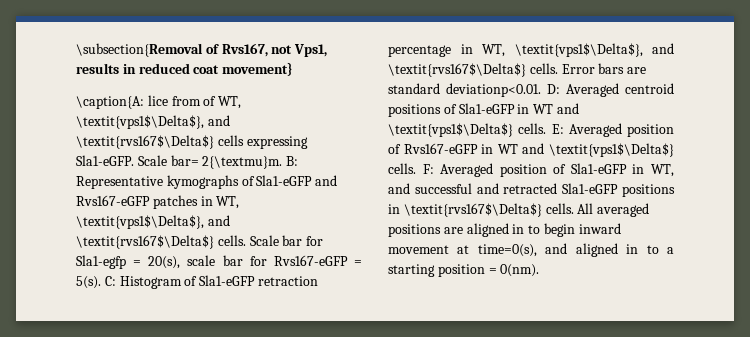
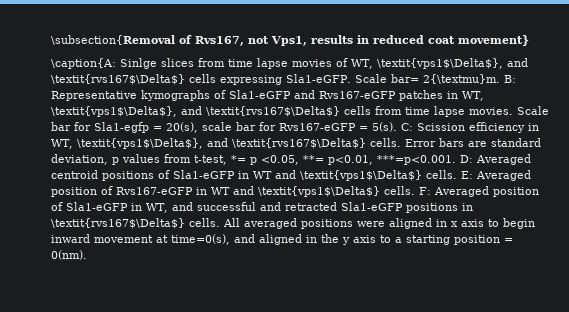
- \caption{A: lice from of WT, \textit{vps1$\Delta$}, and \textit{rvs167$\Delta$} cells expressing Sla1-eGFP.
+ \caption{A: Sinlge slices from time lapse movies of WT, \textit{vps1$\Delta$}, and \textit{rvs167$\Delta$} cells expressing Sla1-eGFP.
- B: Representative kymographs of Sla1-eGFP and Rvs167-eGFP patches in WT, \textit{vps1$\Delta$}, and \textit{rvs167$\Delta$} cells.
+ B: Representative kymographs of Sla1-eGFP and Rvs167-eGFP patches in WT, \textit{vps1$\Delta$}, and \textit{rvs167$\Delta$} cells from time lapse movies.
- C: Histogram of Sla1-eGFP retraction percentage in WT, \textit{vps1$\Delta$}, and \textit{rvs167$\Delta$} cells.
+ C: Scission efficiency in WT, \textit{vps1$\Delta$}, and \textit{rvs167$\Delta$} cells.
- Error bars are standard deviationp<0.01. D: Averaged centroid positions of Sla1-eGFP in WT and \textit{vps1$\Delta$} cells.
+ Error bars are standard deviation, p values from t-test, *= p <0.05, **= p<0.01, ***=p<0.001. D: Averaged centroid positions of Sla1-eGFP in WT and \textit{vps1$\Delta$} cells.
- All averaged positions are aligned in to begin inward movement at time=0(s), and aligned in to a starting position = 0(nm).
+ All averaged positions were aligned in x axis to begin inward movement at time=0(s), and aligned in the y axis to a starting position = 0(nm).

